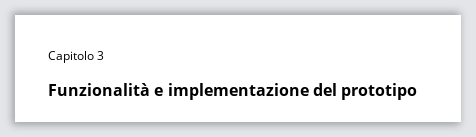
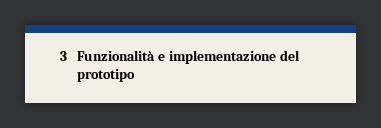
- Capitolo 3
- Funzionalità e implementazione del prototipo
+ 3 Funzionalità e implementazione del prototipo

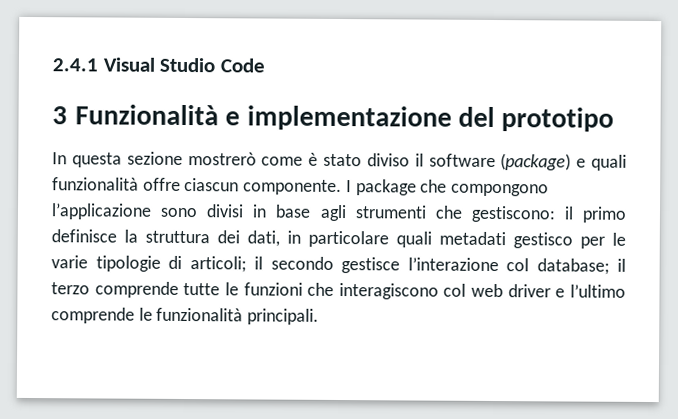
+ 2.4.1 Visual Studio Code
+ In questa sezione mostrerò come è stato diviso il software (package) e quali funzionalità offre ciascun componente. I package che compongono l’applicazione sono divisi in base agli strumenti che gestiscono: il primo definisce la struttura dei dati, in particolare quali metadati gestisco per le varie tipologie di articoli; il secondo gestisce l’interazione col database; il terzo comprende tutte le funzioni che interagiscono col web driver e l’ultimo comprende le funzionalità principali.

